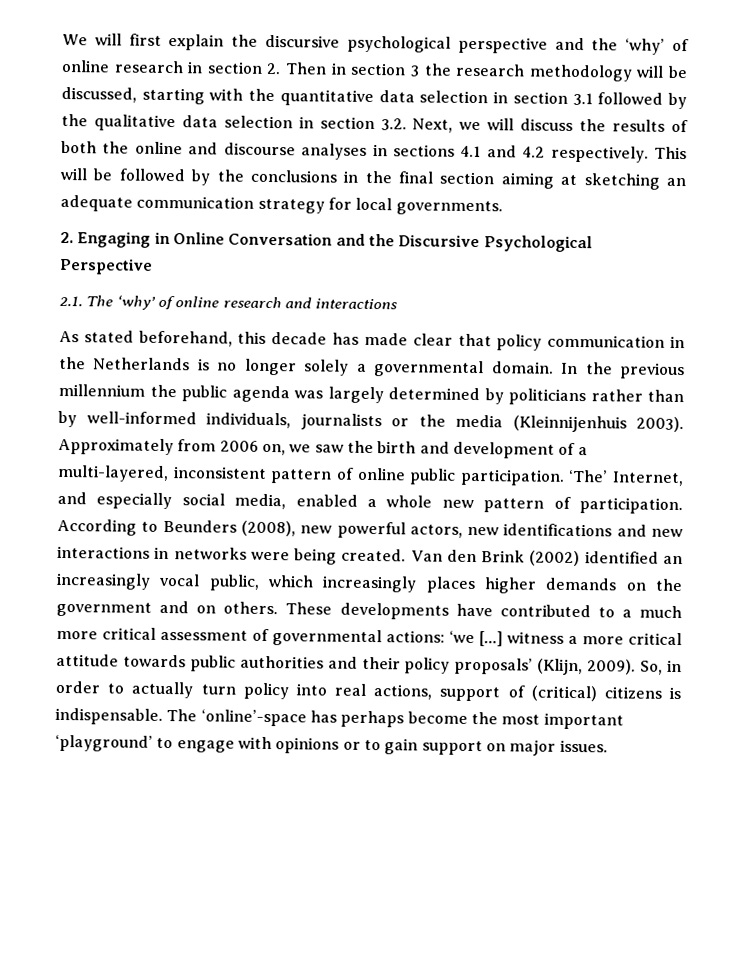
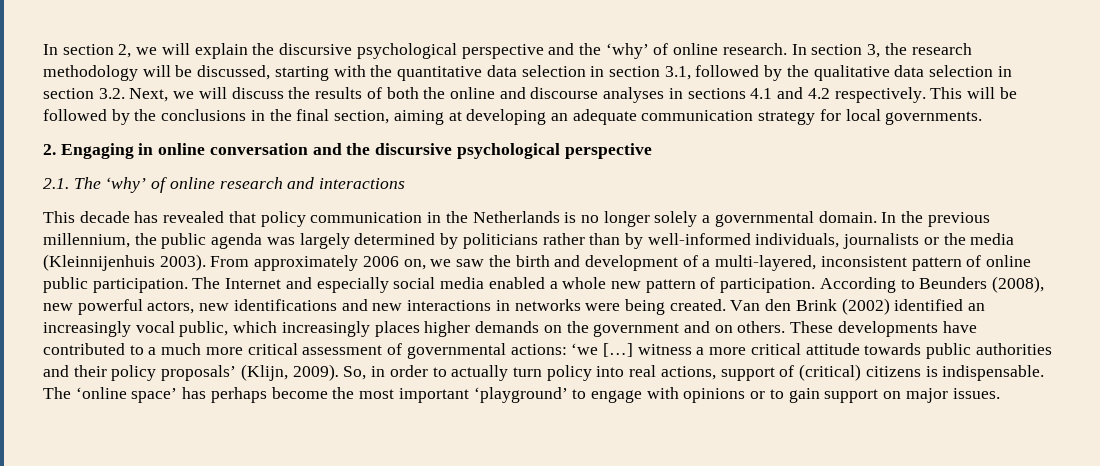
- We will first explain the discursive psychological perspective and the ‘why’ of online research in section 2. Then in section 3 the research methodology will be discussed, starting with the quantitative data selection in section 3.1 followed by the qualitative data selection in section 3.2. Next, we will discuss the results of both the online and discourse analyses in sections 4.1 and 4.2 respectively.
+ In section 2, we will explain the discursive psychological perspective and the ‘why’ of online research. In section 3, the research methodology will be discussed, starting with the quantitative data selection in section 3.1, followed by the qualitative data selection in section 3.2. Next, we will discuss the results of both the online and discourse analyses in sections 4.1 and 4.2 respectively.
- This will be followed by the conclusions in the final section aiming at sketching an adequate communication strategy for local governments.
+ This will be followed by the conclusions in the final section, aiming at developing an adequate communication strategy for local governments.
- 2. Engaging in Online Conversation and the Discursive Psychological Perspective
+ 2. Engaging in online conversation and the discursive psychological perspective
- As stated beforehand, this decade has made clear that policy communication in the Netherlands is no longer solely a governmental domain.
+ This decade has revealed that policy communication in the Netherlands is no longer solely a governmental domain.
- In the previous millennium the public agenda was largely determined by politicians rather than by well-informed individuals, journalists or the media (Kleinnijenhuis 2003).
+ In the previous millennium, the public agenda was largely determined by politicians rather than by well-informed individuals, journalists or the media (Kleinnijenhuis 2003).
- Approximately from 2006 on, we saw the birth and development of a multi-layered, inconsistent pattern of online public participation.
+ From approximately 2006 on, we saw the birth and development of a multi-layered, inconsistent pattern of online public participation.
- ‘The’ Internet, and especially social media, enabled a whole new pattern of participation.
+ The Internet and especially social media enabled a whole new pattern of participation.
- The ‘online’-space has perhaps become the most important ‘playground’ to engage with opinions or to gain support on major issues.
+ The ‘online space’ has perhaps become the most important ‘playground’ to engage with opinions or to gain support on major issues.

